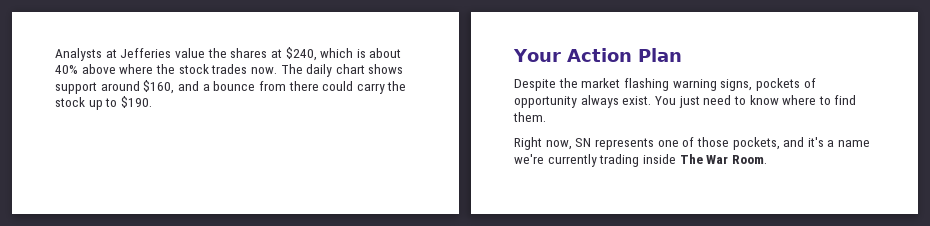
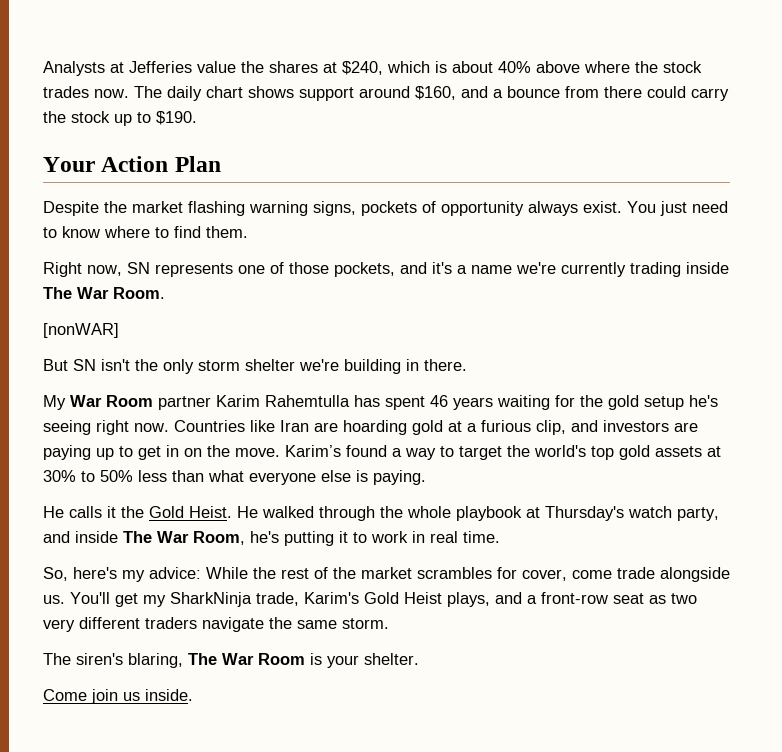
+ [nonWAR]
+ But SN isn't the only storm shelter we're building in there.
+ My War Room partner Karim Rahemtulla has spent 46 years waiting for the gold setup he's seeing right now. Countries like Iran are hoarding gold at a furious clip, and investors are paying up to get in on the move. Karim’s found a way to target the world's top gold assets at 30% to 50% less than what everyone else is paying.
+ He calls it the Gold Heist. He walked through the whole playbook at Thursday's watch party, and inside The War Room, he's putting it to work in real time.
+ So, here's my advice: While the rest of the market scrambles for cover, come trade alongside us. You'll get my SharkNinja trade, Karim's Gold Heist plays, and a front-row seat as two very different traders navigate the same storm.
+ The siren's blaring, The War Room is your shelter.
+ Come join us inside.

